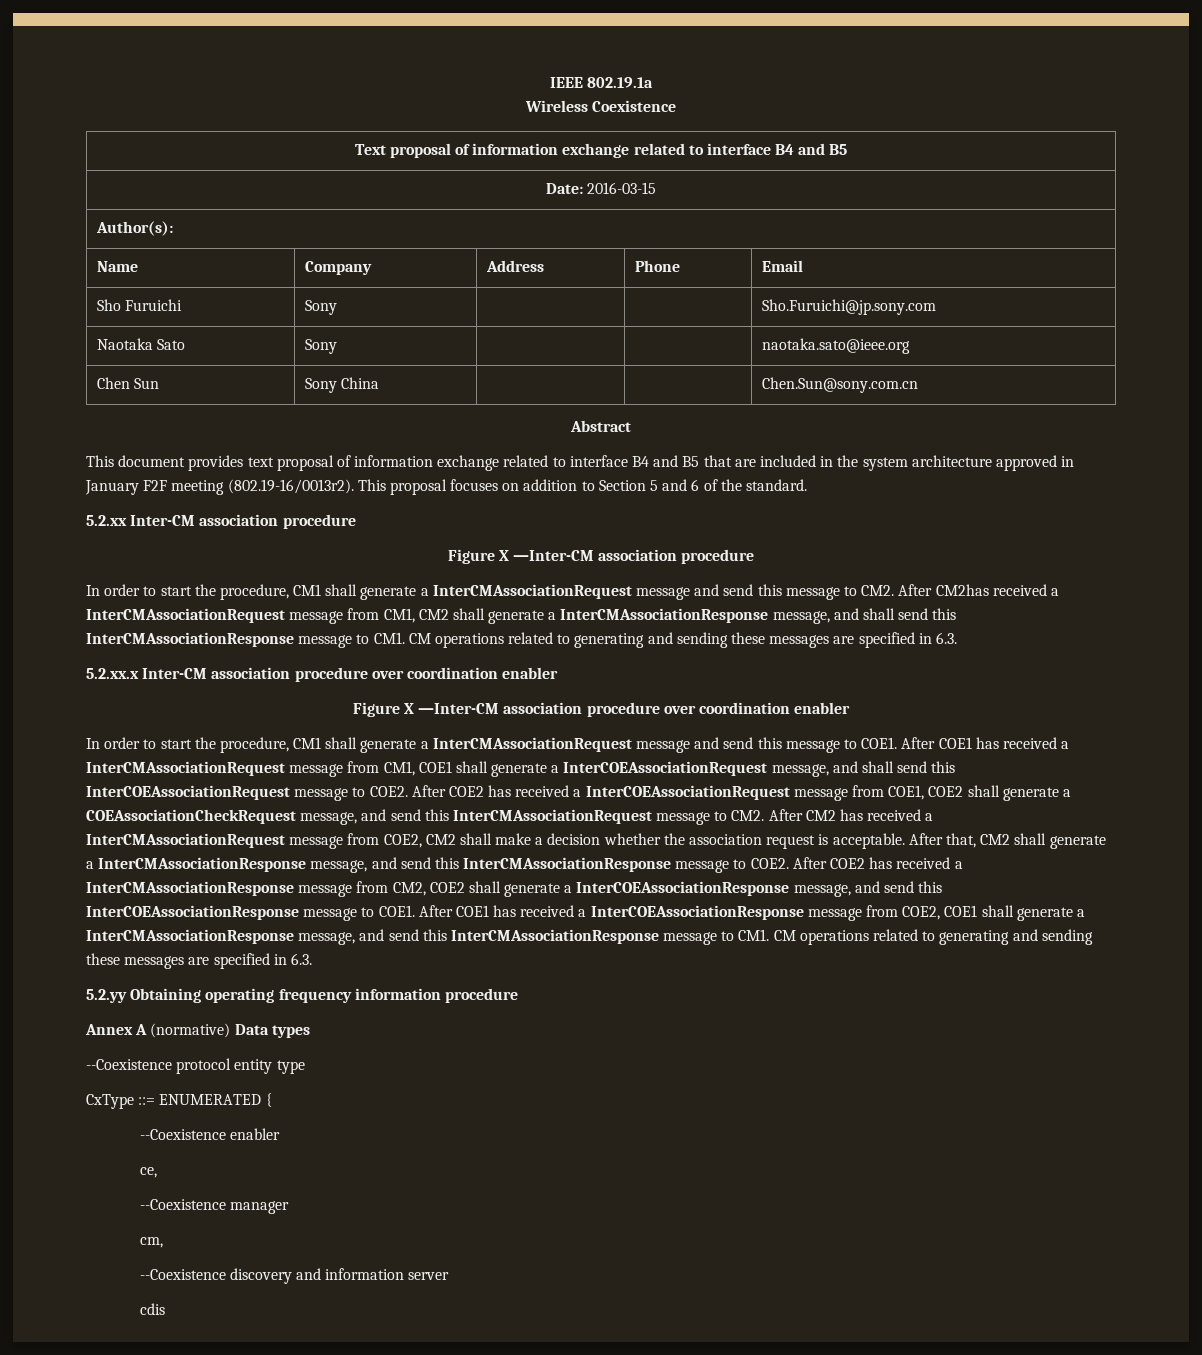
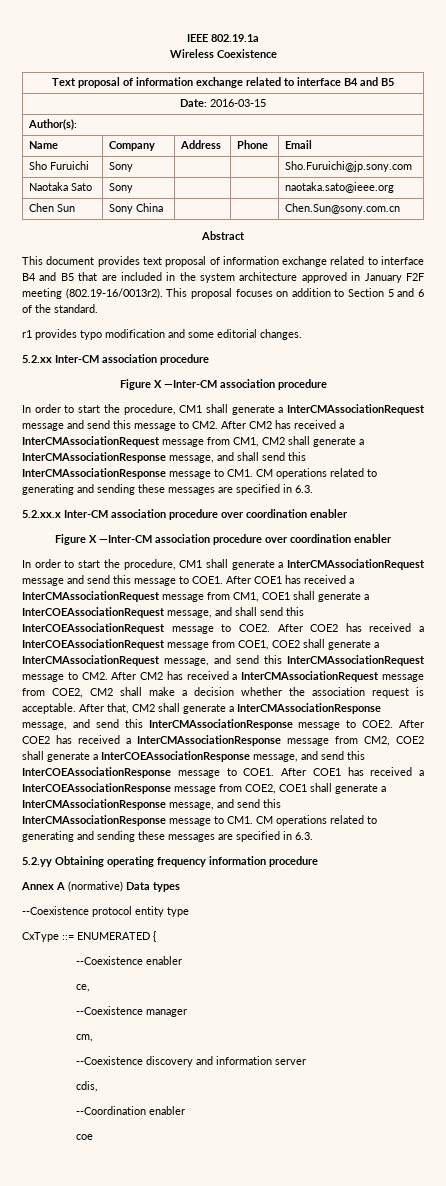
+ r1 provides typo modification and some editorial changes.
- In order to start the procedure, CM1 shall generate a InterCMAssociationRequest message and send this message to CM2. After CM2has received a InterCMAssociationRequest message from CM1, CM2 shall generate a InterCMAssociationResponse message, and shall send this InterCMAssociationResponse message to CM1. CM operations related to generating and sending these messages are specified in 6.3.
+ In order to start the procedure, CM1 shall generate a InterCMAssociationRequest message and send this message to CM2. After CM2 has received a InterCMAssociationRequest message from CM1, CM2 shall generate a InterCMAssociationResponse message, and shall send this InterCMAssociationResponse message to CM1. CM operations related to generating and sending these messages are specified in 6.3.
- After COE2 has received a InterCOEAssociationRequest message from COE1, COE2 shall generate a COEAssociationCheckRequest message, and send this InterCMAssociationRequest message to CM2. After CM2 has received a InterCMAssociationRequest message from COE2, CM2 shall make a decision whether the association request is acceptable.
+ After COE2 has received a InterCOEAssociationRequest message from COE1, COE2 shall generate a InterCMAssociationRequest message, and send this InterCMAssociationRequest message to CM2. After CM2 has received a InterCMAssociationRequest message from COE2, CM2 shall make a decision whether the association request is acceptable.
- cdis
+ cdis,
+ --Coordination enabler
+ coe

